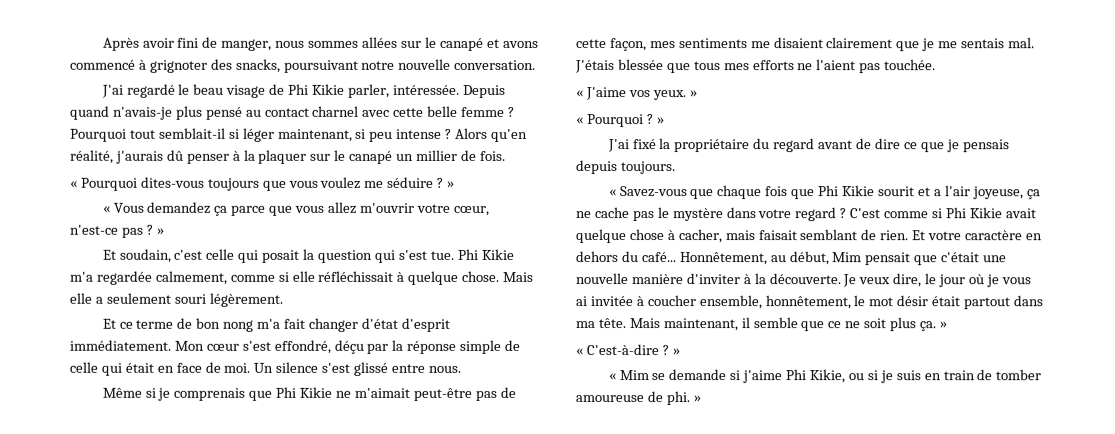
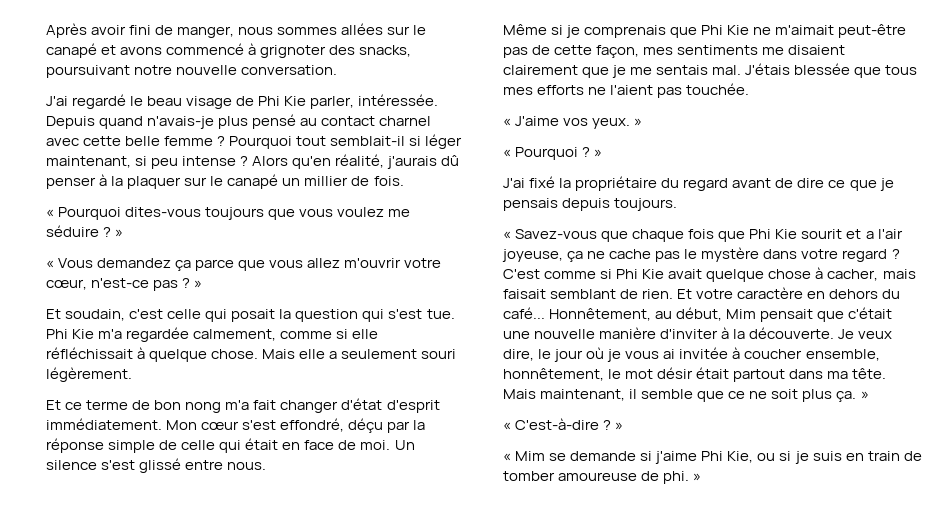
- J'ai regardé le beau visage de Phi Kikie parler, intéressée.
+ J'ai regardé le beau visage de Phi Kie parler, intéressée.
- Phi Kikie m'a regardée calmement, comme si elle réfléchissait à quelque chose.
+ Phi Kie m'a regardée calmement, comme si elle réfléchissait à quelque chose.
- Même si je comprenais que Phi Kikie ne m'aimait peut-être pas de cette façon, mes sentiments me disaient clairement que je me sentais mal.
+ Même si je comprenais que Phi Kie ne m'aimait peut-être pas de cette façon, mes sentiments me disaient clairement que je me sentais mal.
- « Savez-vous que chaque fois que Phi Kikie sourit et a l'air joyeuse, ça ne cache pas le mystère dans votre regard ?
+ « Savez-vous que chaque fois que Phi Kie sourit et a l'air joyeuse, ça ne cache pas le mystère dans votre regard ?
- C'est comme si Phi Kikie avait quelque chose à cacher, mais faisait semblant de rien.
+ C'est comme si Phi Kie avait quelque chose à cacher, mais faisait semblant de rien.
- « Mim se demande si j'aime Phi Kikie, ou si je suis en train de tomber amoureuse de phi. »
+ « Mim se demande si j'aime Phi Kie, ou si je suis en train de tomber amoureuse de phi. »

